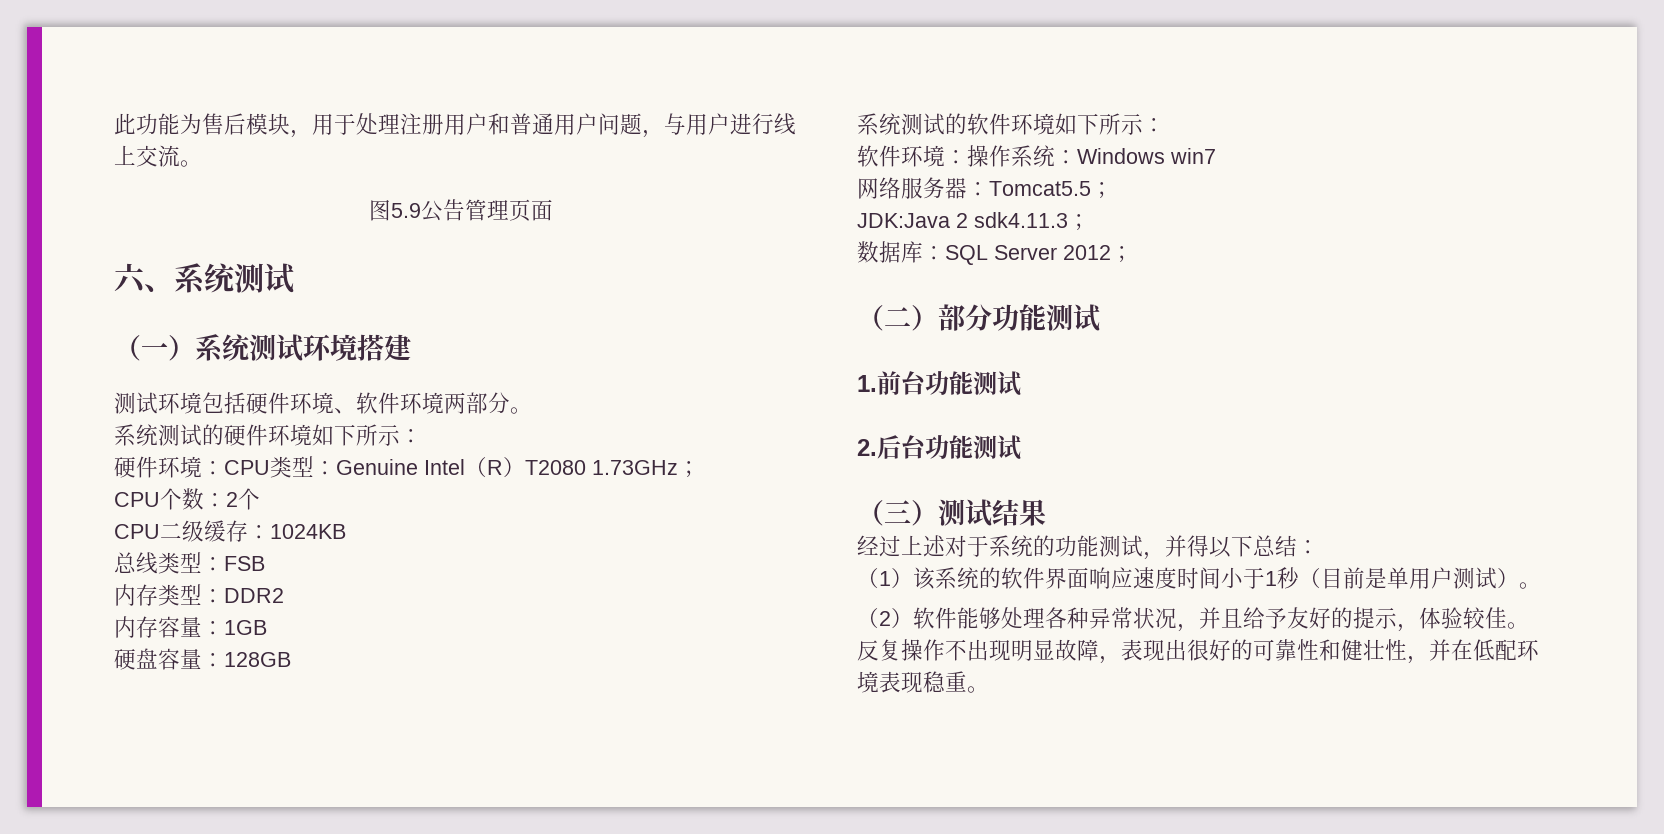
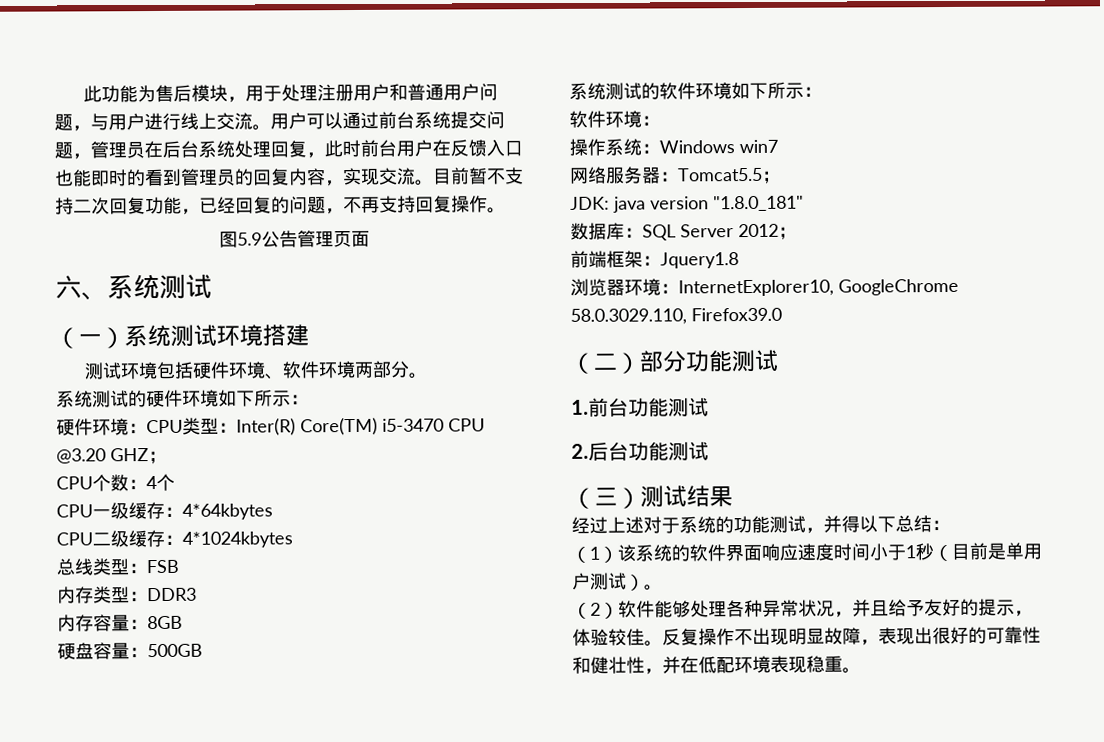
+ 用户可以通过前台系统提交问题，管理员在后台系统处理回复，此时前台用户在反馈入口也能即时的看到管理员的回复内容，实现交流。目前暂不支持二次回复功能，已经回复的问题，不再支持回复操作。
- 硬件环境：CPU类型：Genuine Intel（R）T2080 1.73GHz；
+ 硬件环境：CPU类型：Inter(R) Core(TM) i5-3470 CPU @3.20 GHZ；
- CPU个数：2个
+ CPU个数：4个
+ CPU一级缓存：4*64kbytes
- CPU二级缓存：1024KB
+ CPU二级缓存：4*1024kbytes
- 内存类型：DDR2
+ 内存类型：DDR3
- 内存容量：1GB
+ 内存容量：8GB
- 硬盘容量：128GB
+ 硬盘容量：500GB
- 软件环境：操作系统：Windows win7
+ 软件环境：
+ 操作系统：Windows win7
- JDK:Java 2 sdk4.11.3；
+ JDK: java version "1.8.0_181"
+ 前端框架：Jquery1.8
+ 浏览器环境：InternetExplorer10, GoogleChrome 58.0.3029.110, Firefox39.0

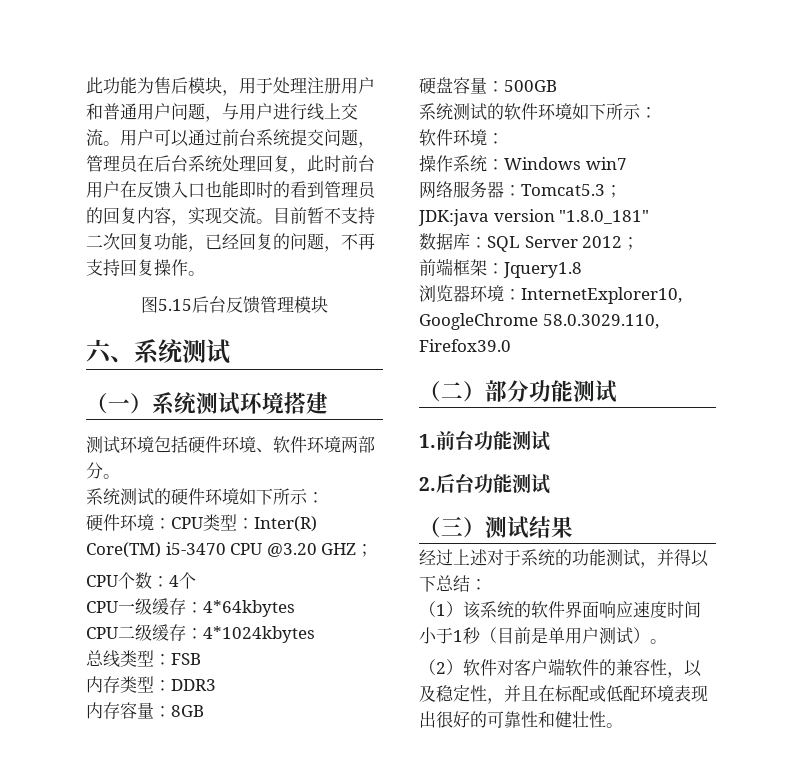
- 图5.9公告管理页面
+ 图5.15后台反馈管理模块
- 网络服务器：Tomcat5.5；
- JDK: java version "1.8.0_181"
+ 网络服务器：Tomcat5.3；
+ JDK:java version "1.8.0_181"
- （2）软件能够处理各种异常状况，并且给予友好的提示，体验较佳。反复操作不出现明显故障，表现出很好的可靠性和健壮性，并在低配环境表现稳重。
+ （2）软件对客户端软件的兼容性，以及稳定性，并且在标配或低配环境表现出很好的可靠性和健壮性。

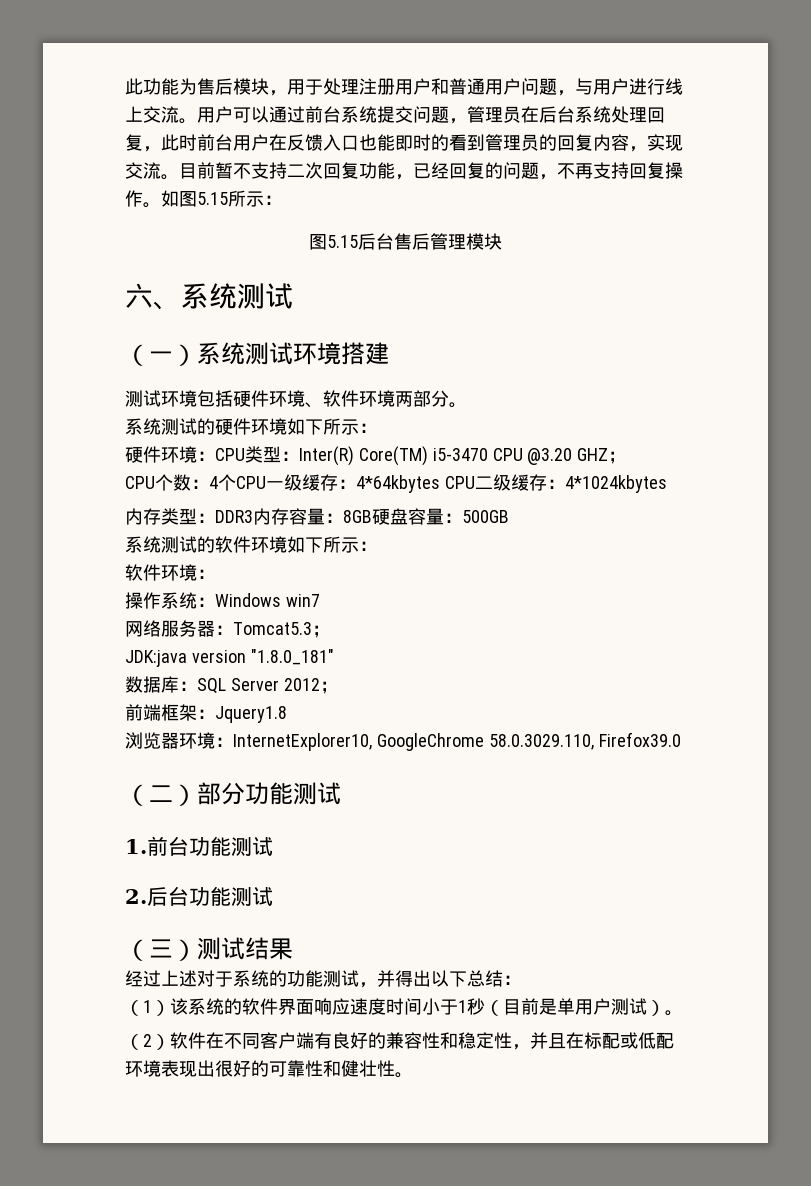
+ 如图5.15所示：
- 图5.15后台反馈管理模块
+ 图5.15后台售后管理模块
- CPU个数：4个
- CPU一级缓存：4*64kbytes
- CPU二级缓存：4*1024kbytes
+ CPU个数：4个CPU一级缓存：4*64kbytes CPU二级缓存：4*1024kbytes
- 总线类型：FSB
- 内存类型：DDR3
- 内存容量：8GB
- 硬盘容量：500GB
+ 内存类型：DDR3内存容量：8GB硬盘容量：500GB
- 经过上述对于系统的功能测试，并得以下总结：
+ 经过上述对于系统的功能测试，并得出以下总结：
- （2）软件对客户端软件的兼容性，以及稳定性，并且在标配或低配环境表现出很好的可靠性和健壮性。
+ （2）软件在不同客户端有良好的兼容性和稳定性，并且在标配或低配环境表现出很好的可靠性和健壮性。

